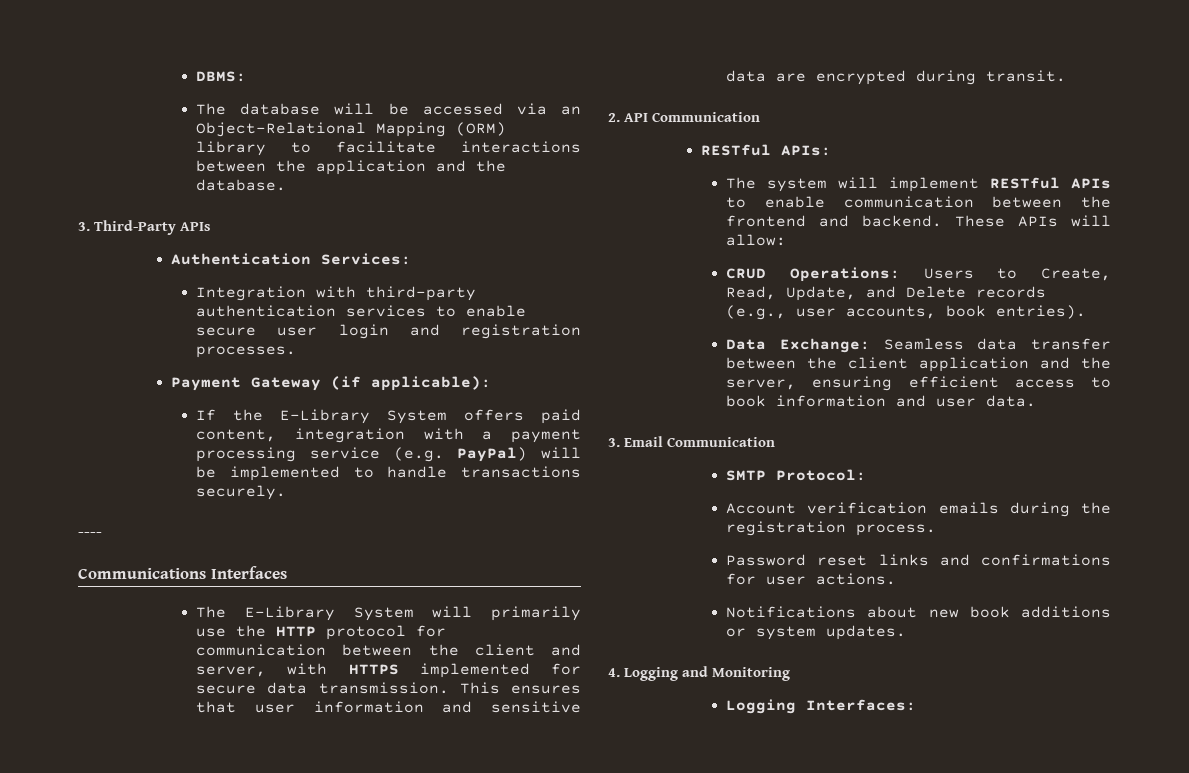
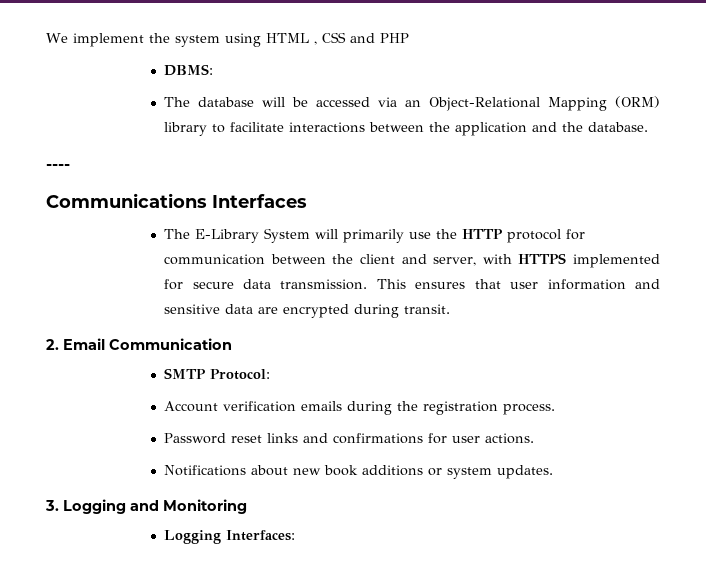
+ We implement the system using HTML , CSS and PHP
- 3. Third-Party APIs
- Authentication Services:
- Integration with third-party authentication services to enable secure user login and registration processes.
- Payment Gateway (if applicable):
- If the E-Library System offers paid content, integration with a payment processing service (e.g. PayPal) will be implemented to handle transactions securely.
- 2. API Communication
- RESTful APIs:
- The system will implement RESTful APIs to enable communication between the frontend and backend. These APIs will allow:
- CRUD Operations: Users to Create, Read, Update, and Delete records (e.g., user accounts, book entries).
- Data Exchange: Seamless data transfer between the client application and the server, ensuring efficient access to book information and user data.
- 3. Email Communication
+ 2. Email Communication
- 4. Logging and Monitoring
+ 3. Logging and Monitoring

